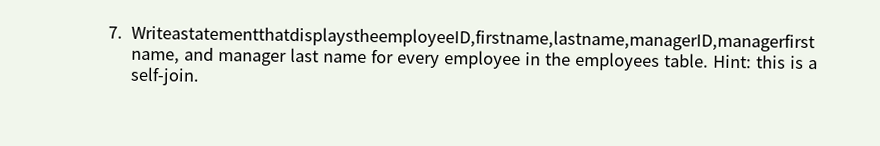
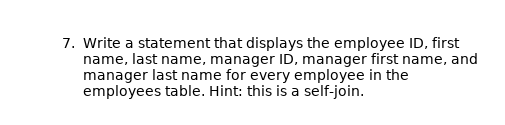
- 7. WriteastatementthatdisplaystheemployeeID,firstname,lastname,managerID,managerfirst name, and manager last name for every employee in the employees table.
+ 7. Write a statement that displays the employee ID, first name, last name, manager ID, manager first name, and manager last name for every employee in the employees table.

